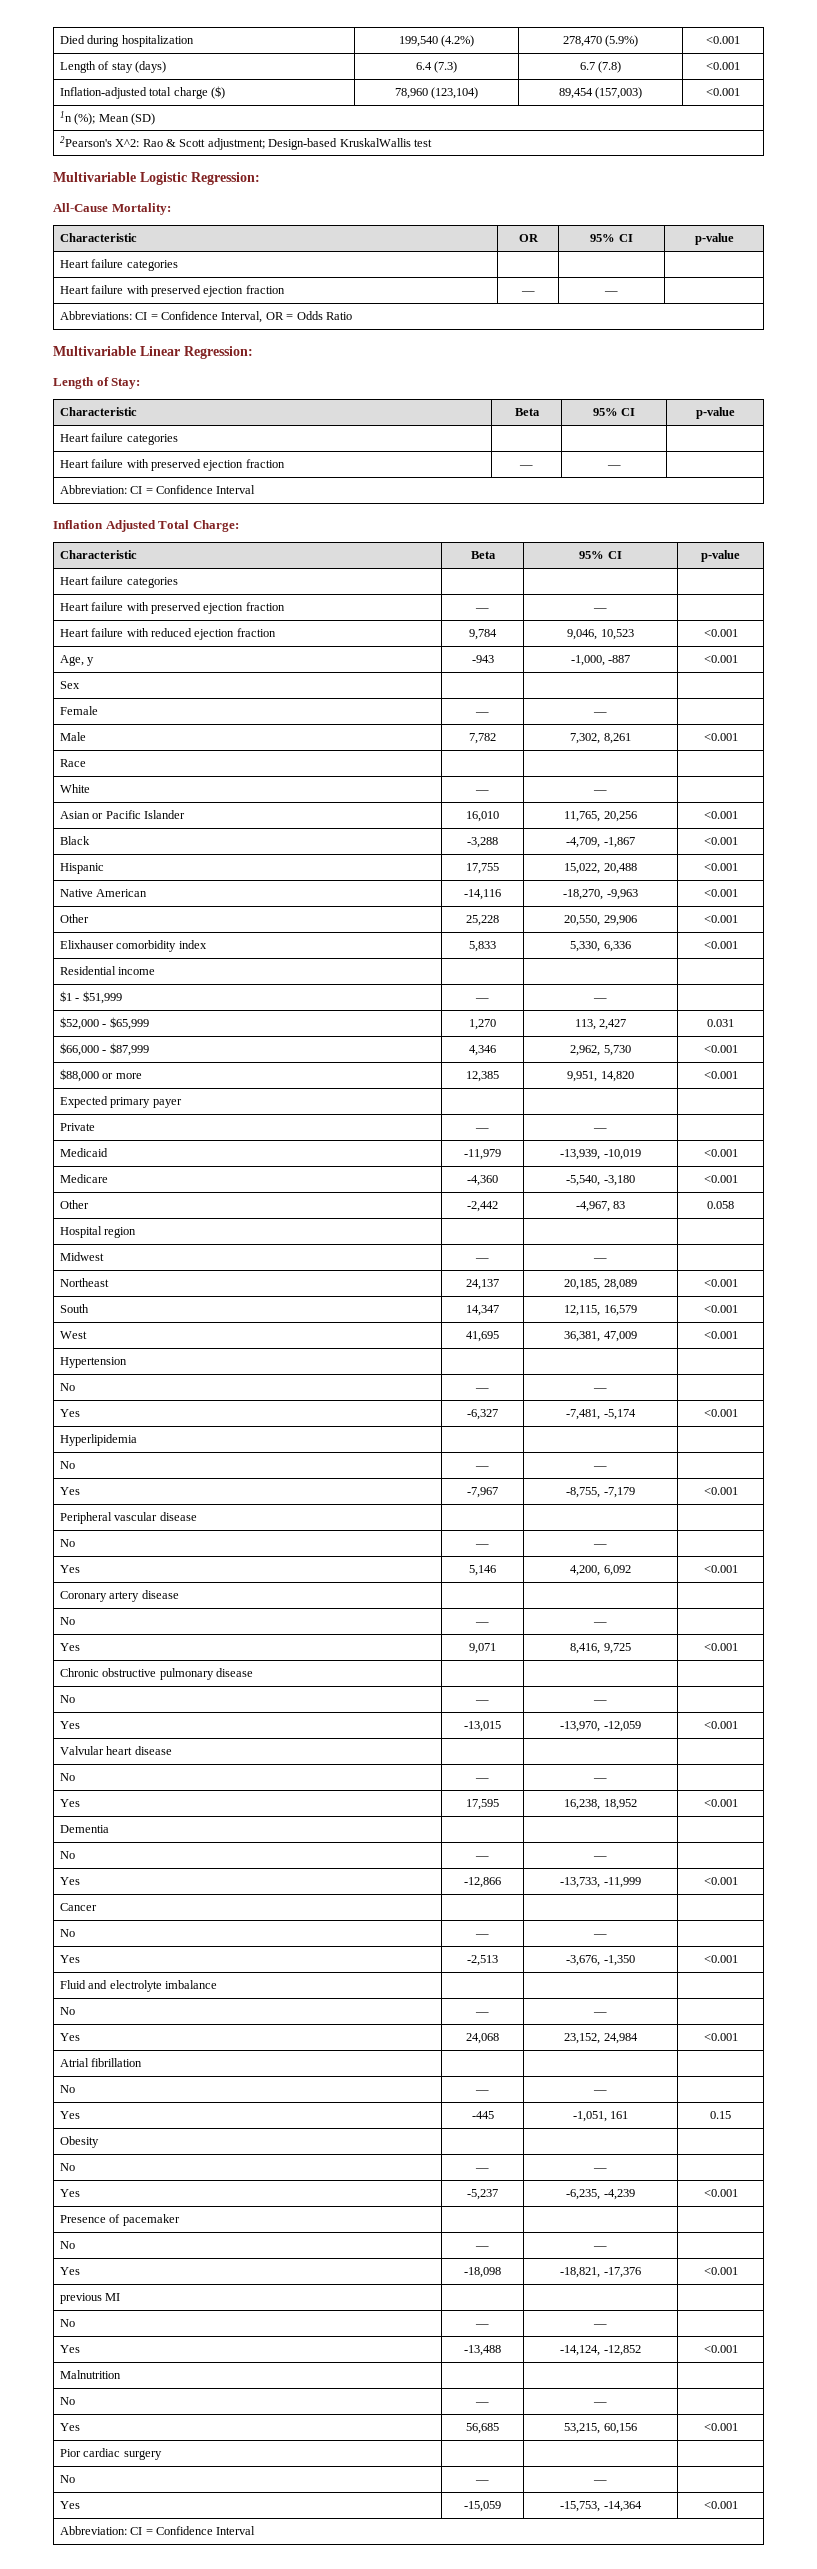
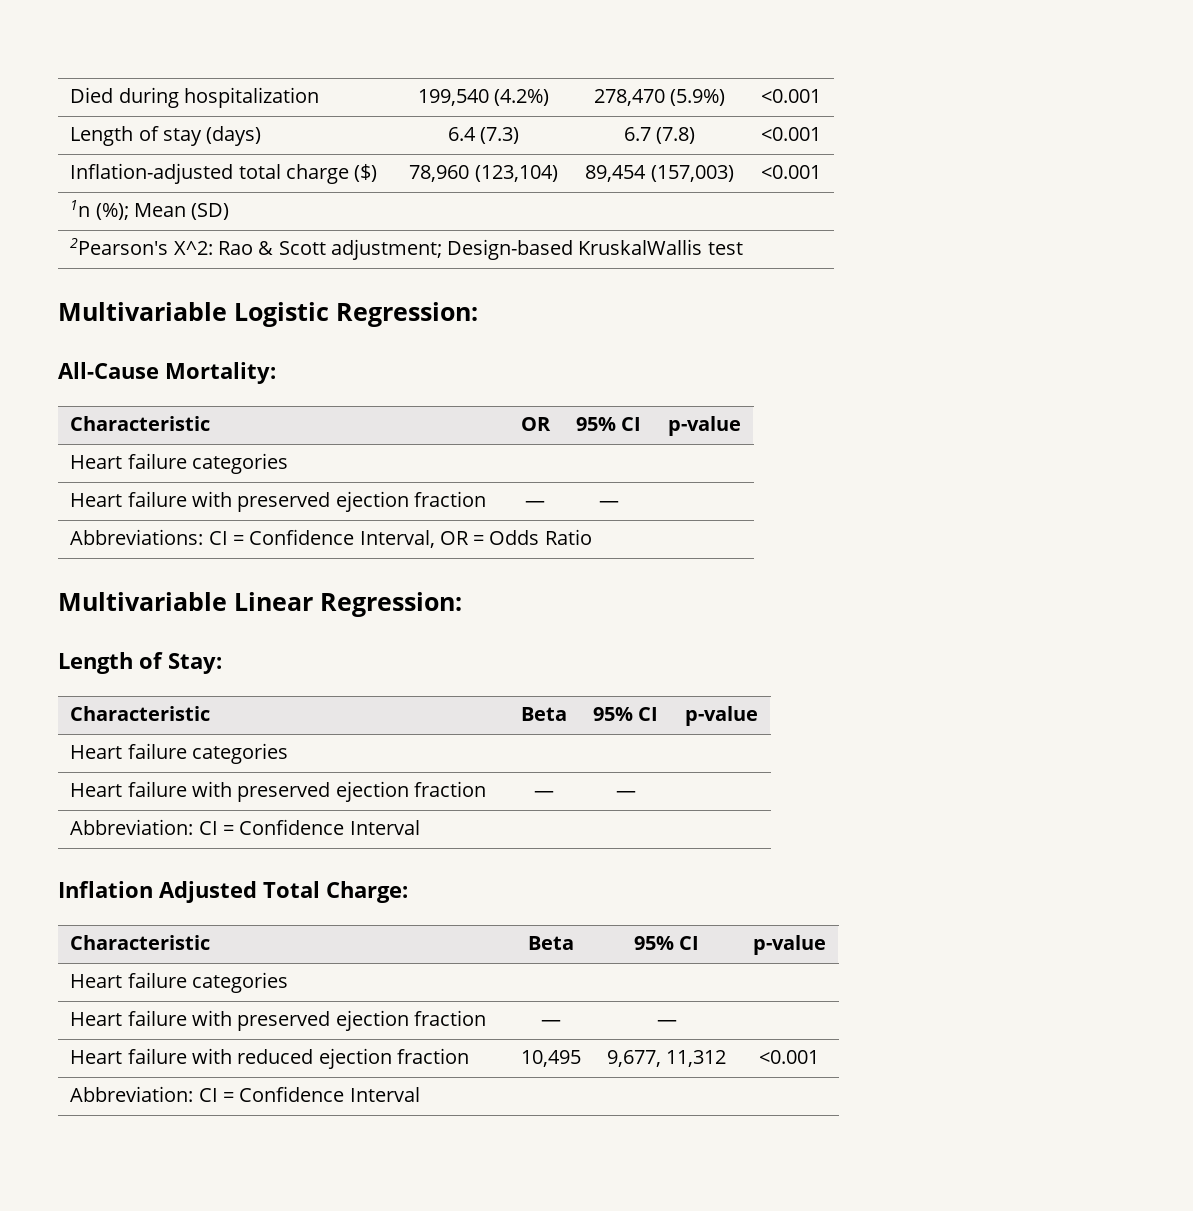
- Heart failure with reduced ejection fraction | 9,784 | 9,046, 10,523 | <0.001
- Age, y | -943 | -1,000, -887 | <0.001
- Sex | | |
- Female | — | — |
- Male | 7,782 | 7,302, 8,261 | <0.001
- Race | | |
- White | — | — |
- Asian or Pacific Islander | 16,010 | 11,765, 20,256 | <0.001
- Black | -3,288 | -4,709, -1,867 | <0.001
- Hispanic | 17,755 | 15,022, 20,488 | <0.001
- Native American | -14,116 | -18,270, -9,963 | <0.001
- Other | 25,228 | 20,550, 29,906 | <0.001
- Elixhauser comorbidity index | 5,833 | 5,330, 6,336 | <0.001
- Residential income | | |
- $1 - $51,999 | — | — |
- $52,000 - $65,999 | 1,270 | 113, 2,427 | 0.031
- $66,000 - $87,999 | 4,346 | 2,962, 5,730 | <0.001
- $88,000 or more | 12,385 | 9,951, 14,820 | <0.001
- Expected primary payer | | |
- Private | — | — |
- Medicaid | -11,979 | -13,939, -10,019 | <0.001
- Medicare | -4,360 | -5,540, -3,180 | <0.001
- Other | -2,442 | -4,967, 83 | 0.058
- Hospital region | | |
- Midwest | — | — |
- Northeast | 24,137 | 20,185, 28,089 | <0.001
- South | 14,347 | 12,115, 16,579 | <0.001
- West | 41,695 | 36,381, 47,009 | <0.001
- Hypertension | | |
- No | — | — |
- Yes | -6,327 | -7,481, -5,174 | <0.001
- Hyperlipidemia | | |
- No | — | — |
- Yes | -7,967 | -8,755, -7,179 | <0.001
- Peripheral vascular disease | | |
- No | — | — |
- Yes | 5,146 | 4,200, 6,092 | <0.001
- Coronary artery disease | | |
- No | — | — |
- Yes | 9,071 | 8,416, 9,725 | <0.001
- Chronic obstructive pulmonary disease | | |
- No | — | — |
- Yes | -13,015 | -13,970, -12,059 | <0.001
- Valvular heart disease | | |
- No | — | — |
- Yes | 17,595 | 16,238, 18,952 | <0.001
- Dementia | | |
- No | — | — |
- Yes | -12,866 | -13,733, -11,999 | <0.001
- Cancer | | |
- No | — | — |
- Yes | -2,513 | -3,676, -1,350 | <0.001
- Fluid and electrolyte imbalance | | |
- No | — | — |
- Yes | 24,068 | 23,152, 24,984 | <0.001
- Atrial fibrillation | | |
- No | — | — |
- Yes | -445 | -1,051, 161 | 0.15
- Obesity | | |
- No | — | — |
- Yes | -5,237 | -6,235, -4,239 | <0.001
- Presence of pacemaker | | |
- No | — | — |
- Yes | -18,098 | -18,821, -17,376 | <0.001
- previous MI | | |
- No | — | — |
- Yes | -13,488 | -14,124, -12,852 | <0.001
- Malnutrition | | |
- No | — | — |
- Yes | 56,685 | 53,215, 60,156 | <0.001
- Pior cardiac surgery | | |
- No | — | — |
- Yes | -15,059 | -15,753, -14,364 | <0.001
+ Heart failure with reduced ejection fraction | 10,495 | 9,677, 11,312 | <0.001

